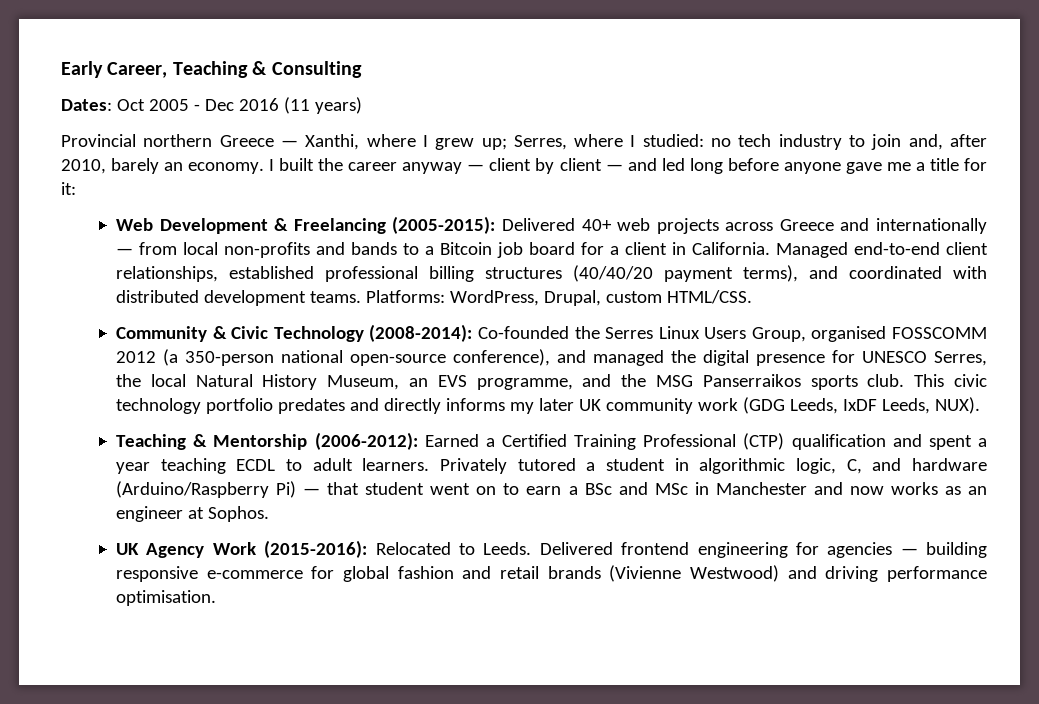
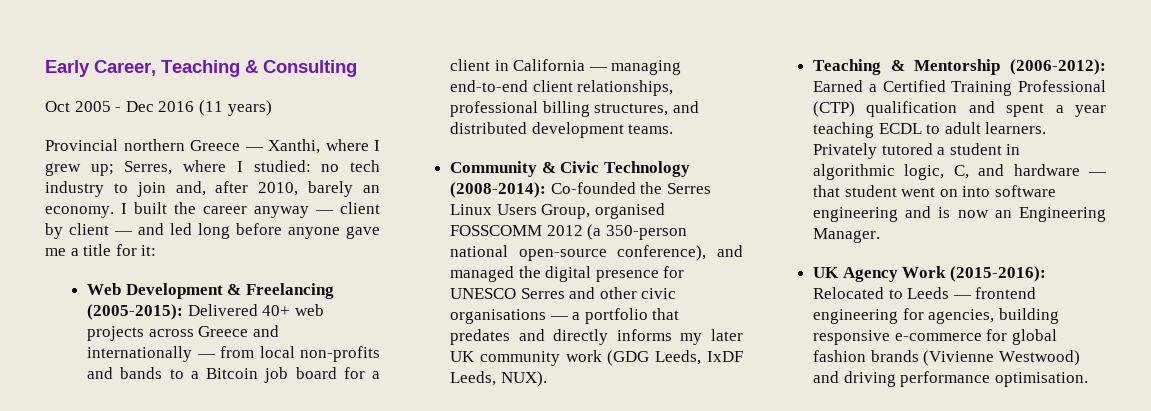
- Dates: Oct 2005 - Dec 2016 (11 years)
+ Oct 2005 - Dec 2016 (11 years)
- Web Development & Freelancing (2005-2015): Delivered 40+ web projects across Greece and internationally — from local non-profits and bands to a Bitcoin job board for a client in California. Managed end-to-end client relationships, established professional billing structures (40/40/20 payment terms), and coordinated with distributed development teams. Platforms: WordPress, Drupal, custom HTML/CSS.
+ Web Development & Freelancing (2005-2015): Delivered 40+ web projects across Greece and internationally — from local non-profits and bands to a Bitcoin job board for a client in California — managing end-to-end client relationships, professional billing structures, and distributed development teams.
- Community & Civic Technology (2008-2014): Co-founded the Serres Linux Users Group, organised FOSSCOMM 2012 (a 350-person national open-source conference), and managed the digital presence for UNESCO Serres, the local Natural History Museum, an EVS programme, and the MSG Panserraikos sports club. This civic technology portfolio predates and directly informs my later UK community work (GDG Leeds, IxDF Leeds, NUX).
+ Community & Civic Technology (2008-2014): Co-founded the Serres Linux Users Group, organised FOSSCOMM 2012 (a 350-person national open-source conference), and managed the digital presence for UNESCO Serres and other civic organisations — a portfolio that predates and directly informs my later UK community work (GDG Leeds, IxDF Leeds, NUX).
- Privately tutored a student in algorithmic logic, C, and hardware (Arduino/Raspberry Pi) — that student went on to earn a BSc and MSc in Manchester and now works as an engineer at Sophos.
+ Privately tutored a student in algorithmic logic, C, and hardware — that student went on into software engineering and is now an Engineering Manager.
- UK Agency Work (2015-2016): Relocated to Leeds. Delivered frontend engineering for agencies — building responsive e-commerce for global fashion and retail brands (Vivienne Westwood) and driving performance optimisation.
+ UK Agency Work (2015-2016): Relocated to Leeds — frontend engineering for agencies, building responsive e-commerce for global fashion brands (Vivienne Westwood) and driving performance optimisation.

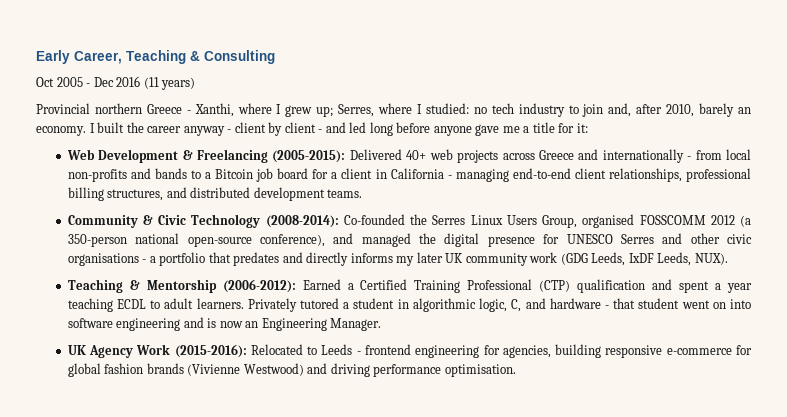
- Provincial northern Greece — Xanthi, where I grew up; Serres, where I studied: no tech industry to join and, after 2010, barely an economy.
+ Provincial northern Greece - Xanthi, where I grew up; Serres, where I studied: no tech industry to join and, after 2010, barely an economy.
- I built the career anyway — client by client — and led long before anyone gave me a title for it:
+ I built the career anyway - client by client - and led long before anyone gave me a title for it:
- Web Development & Freelancing (2005-2015): Delivered 40+ web projects across Greece and internationally — from local non-profits and bands to a Bitcoin job board for a client in California — managing end-to-end client relationships, professional billing structures, and distributed development teams.
+ Web Development & Freelancing (2005-2015): Delivered 40+ web projects across Greece and internationally - from local non-profits and bands to a Bitcoin job board for a client in California - managing end-to-end client relationships, professional billing structures, and distributed development teams.
- Community & Civic Technology (2008-2014): Co-founded the Serres Linux Users Group, organised FOSSCOMM 2012 (a 350-person national open-source conference), and managed the digital presence for UNESCO Serres and other civic organisations — a portfolio that predates and directly informs my later UK community work (GDG Leeds, IxDF Leeds, NUX).
+ Community & Civic Technology (2008-2014): Co-founded the Serres Linux Users Group, organised FOSSCOMM 2012 (a 350-person national open-source conference), and managed the digital presence for UNESCO Serres and other civic organisations - a portfolio that predates and directly informs my later UK community work (GDG Leeds, IxDF Leeds, NUX).
- Privately tutored a student in algorithmic logic, C, and hardware — that student went on into software engineering and is now an Engineering Manager.
+ Privately tutored a student in algorithmic logic, C, and hardware - that student went on into software engineering and is now an Engineering Manager.
- UK Agency Work (2015-2016): Relocated to Leeds — frontend engineering for agencies, building responsive e-commerce for global fashion brands (Vivienne Westwood) and driving performance optimisation.
+ UK Agency Work (2015-2016): Relocated to Leeds - frontend engineering for agencies, building responsive e-commerce for global fashion brands (Vivienne Westwood) and driving performance optimisation.

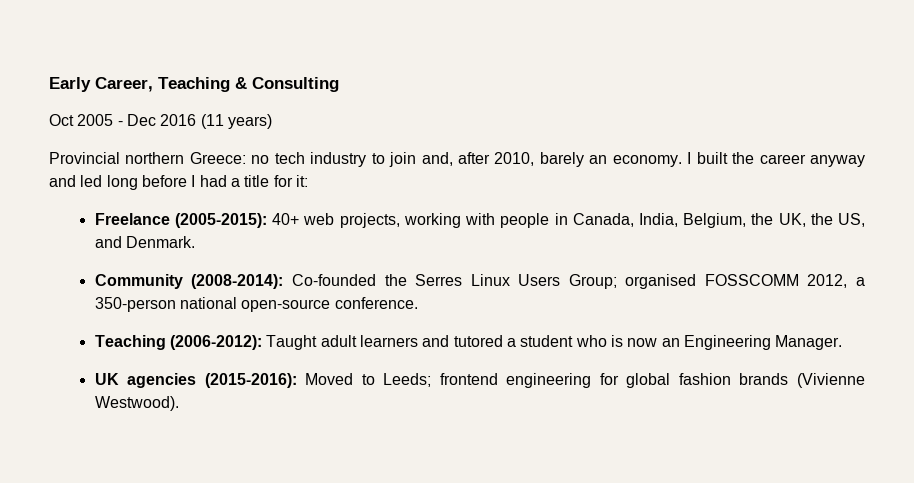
- Provincial northern Greece - Xanthi, where I grew up; Serres, where I studied: no tech industry to join and, after 2010, barely an economy.
+ Provincial northern Greece: no tech industry to join and, after 2010, barely an economy.
- I built the career anyway - client by client - and led long before anyone gave me a title for it:
+ I built the career anyway and led long before I had a title for it:
- Web Development & Freelancing (2005-2015): Delivered 40+ web projects across Greece and internationally - from local non-profits and bands to a Bitcoin job board for a client in California - managing end-to-end client relationships, professional billing structures, and distributed development teams.
- Community & Civic Technology (2008-2014): Co-founded the Serres Linux Users Group, organised FOSSCOMM 2012 (a 350-person national open-source conference), and managed the digital presence for UNESCO Serres and other civic organisations - a portfolio that predates and directly informs my later UK community work (GDG Leeds, IxDF Leeds, NUX).
- Teaching & Mentorship (2006-2012): Earned a Certified Training Professional (CTP) qualification and spent a year teaching ECDL to adult learners. Privately tutored a student in algorithmic logic, C, and hardware - that student went on into software engineering and is now an Engineering Manager.
+ Freelance (2005-2015): 40+ web projects, working with people in Canada, India, Belgium, the UK, the US, and Denmark.
+ Community (2008-2014): Co-founded the Serres Linux Users Group; organised FOSSCOMM 2012, a 350-person national open-source conference.
+ Teaching (2006-2012): Taught adult learners and tutored a student who is now an Engineering Manager.
- UK Agency Work (2015-2016): Relocated to Leeds - frontend engineering for agencies, building responsive e-commerce for global fashion brands (Vivienne Westwood) and driving performance optimisation.
+ UK agencies (2015-2016): Moved to Leeds; frontend engineering for global fashion brands (Vivienne Westwood).

